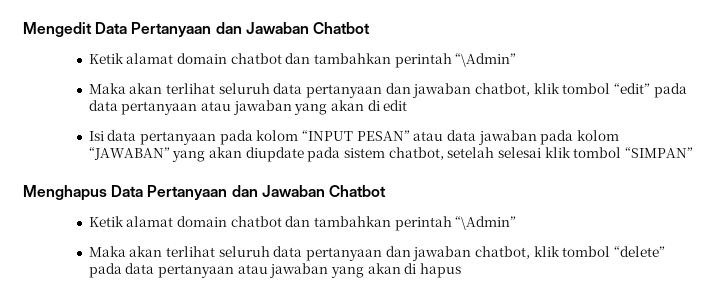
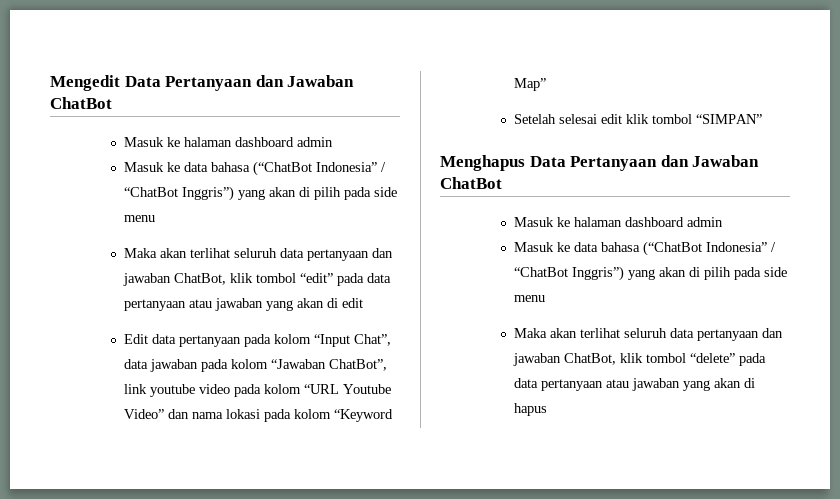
- Mengedit Data Pertanyaan dan Jawaban Chatbot
- Ketik alamat domain chatbot dan tambahkan perintah “\Admin”
- Maka akan terlihat seluruh data pertanyaan dan jawaban chatbot, klik tombol “edit” pada data pertanyaan atau jawaban yang akan di edit
+ Mengedit Data Pertanyaan dan Jawaban ChatBot
+ Masuk ke halaman dashboard admin
+ Masuk ke data bahasa (“ChatBot Indonesia” / “ChatBot Inggris”) yang akan di pilih pada side menu
+ Maka akan terlihat seluruh data pertanyaan dan jawaban ChatBot, klik tombol “edit” pada data pertanyaan atau jawaban yang akan di edit
- Isi data pertanyaan pada kolom “INPUT PESAN” atau data jawaban pada kolom “JAWABAN” yang akan diupdate pada sistem chatbot, setelah selesai klik tombol “SIMPAN”
+ Edit data pertanyaan pada kolom “Input Chat”, data jawaban pada kolom “Jawaban ChatBot”, link youtube video pada kolom “URL Youtube Video” dan nama lokasi pada kolom “Keyword Map”
+ Setelah selesai edit klik tombol “SIMPAN”
- Menghapus Data Pertanyaan dan Jawaban Chatbot
- Ketik alamat domain chatbot dan tambahkan perintah “\Admin”
- Maka akan terlihat seluruh data pertanyaan dan jawaban chatbot, klik tombol “delete” pada data pertanyaan atau jawaban yang akan di hapus
+ Menghapus Data Pertanyaan dan Jawaban ChatBot
+ Masuk ke halaman dashboard admin
+ Masuk ke data bahasa (“ChatBot Indonesia” / “ChatBot Inggris”) yang akan di pilih pada side menu
+ Maka akan terlihat seluruh data pertanyaan dan jawaban ChatBot, klik tombol “delete” pada data pertanyaan atau jawaban yang akan di hapus

